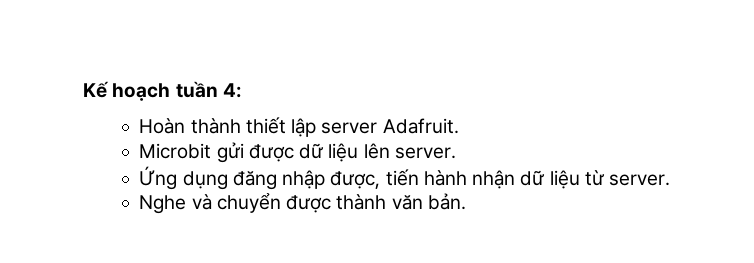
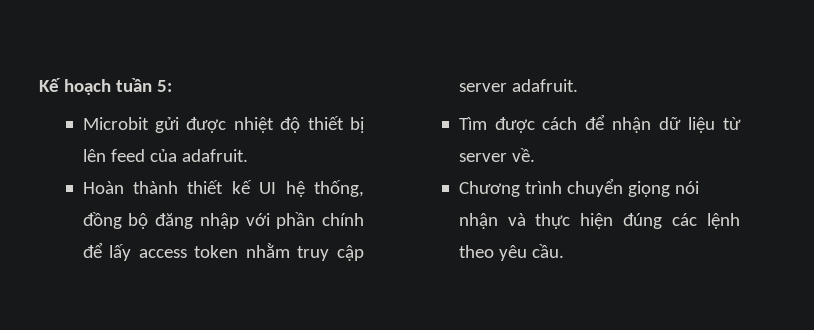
- Kế hoạch tuần 4:
- Hoàn thành thiết lập server Adafruit.
- Microbit gửi được dữ liệu lên server.
- Ứng dụng đăng nhập được, tiến hành nhận dữ liệu từ server.
- Nghe và chuyển được thành văn bản.
+ Kế hoạch tuần 5:
+ Microbit gửi được nhiệt độ thiết bị lên feed của adafruit.
+ Hoàn thành thiết kế UI hệ thống, đồng bộ đăng nhập với phần chính để lấy access token nhằm truy cập server adafruit.
+ Tìm được cách để nhận dữ liệu từ server về.
+ Chương trình chuyển giọng nói nhận và thực hiện đúng các lệnh theo yêu cầu.

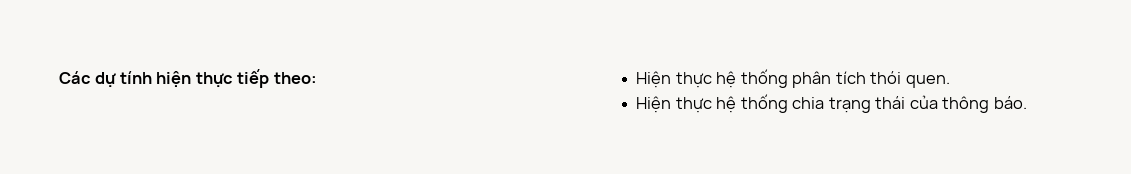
- Kế hoạch tuần 5:
- Microbit gửi được nhiệt độ thiết bị lên feed của adafruit.
- Hoàn thành thiết kế UI hệ thống, đồng bộ đăng nhập với phần chính để lấy access token nhằm truy cập server adafruit.
- Tìm được cách để nhận dữ liệu từ server về.
- Chương trình chuyển giọng nói nhận và thực hiện đúng các lệnh theo yêu cầu.
+ Các dự tính hiện thực tiếp theo:
+ Hiện thực hệ thống phân tích thói quen.
+ Hiện thực hệ thống chia trạng thái của thông báo.

